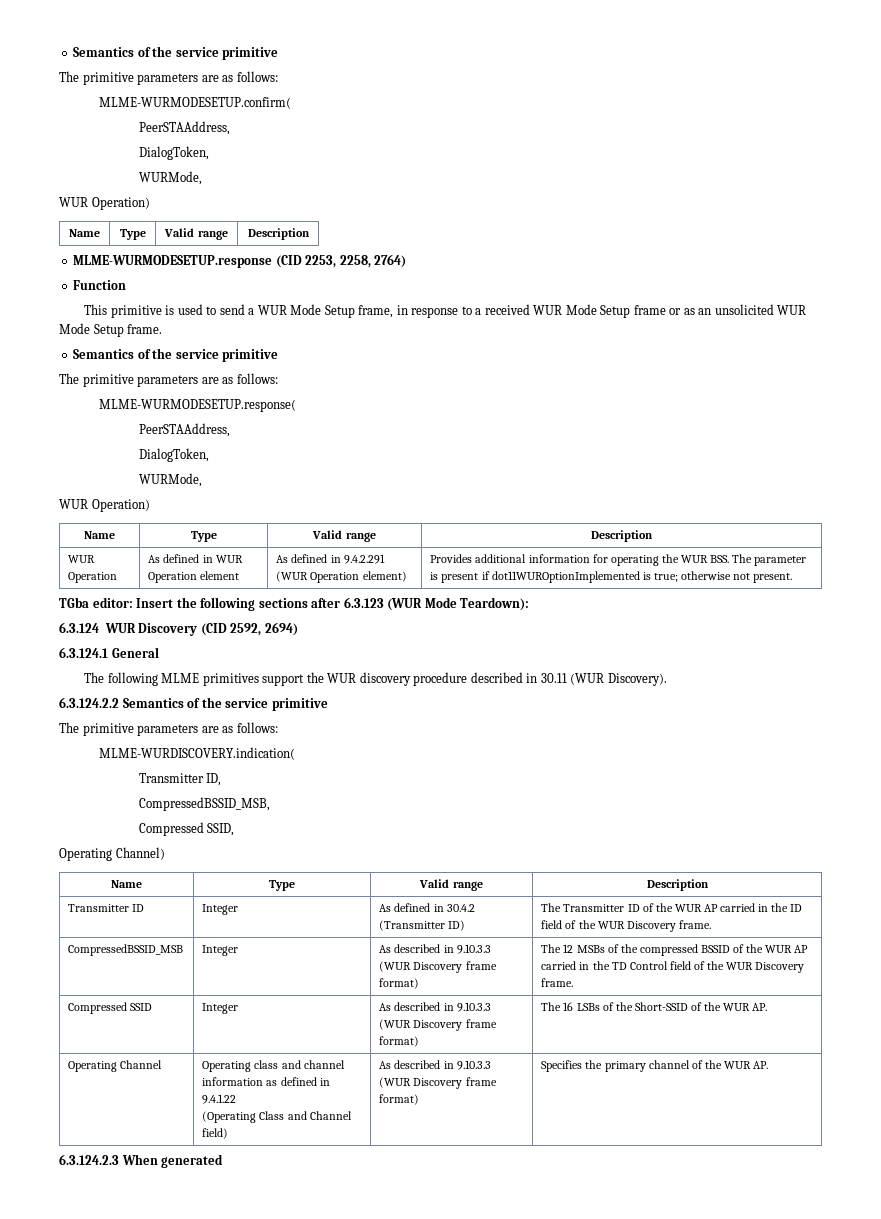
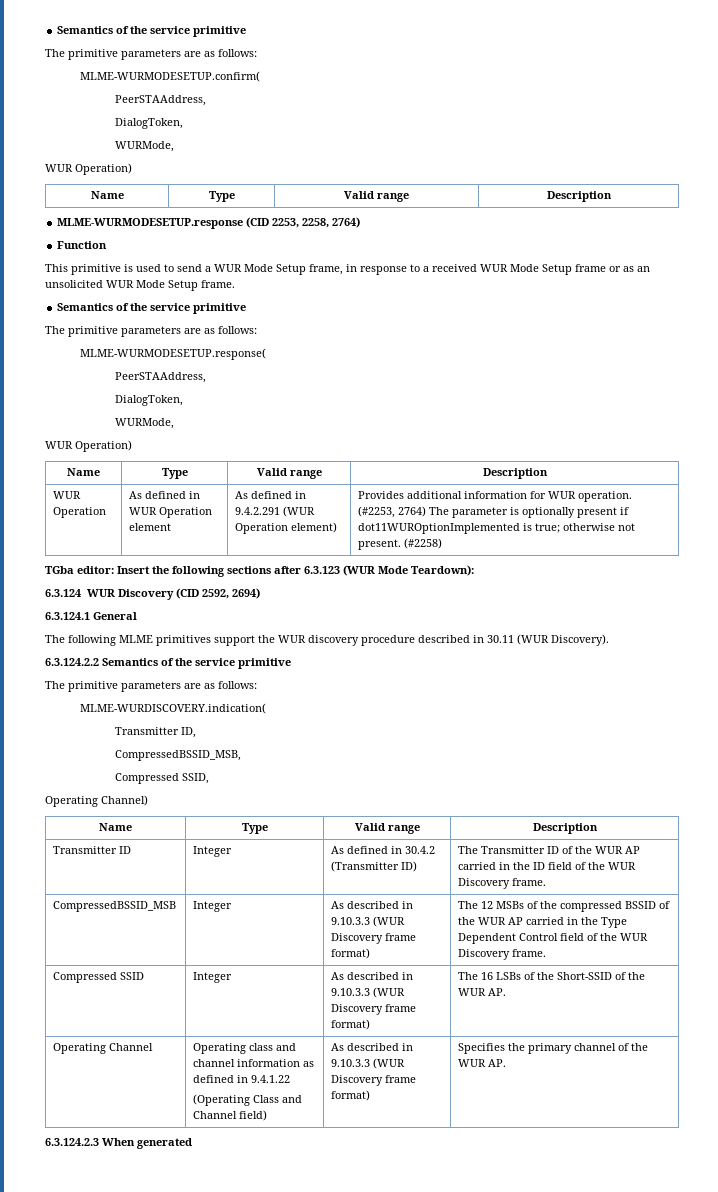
- WUR Operation | As defined in WUR Operation element | As defined in 9.4.2.291 (WUR Operation element) | Provides additional information for operating the WUR BSS. The parameter is present if dot11WUROptionImplemented is true; otherwise not present.
+ WUR Operation | As defined in WUR Operation element | As defined in 9.4.2.291 (WUR Operation element) | Provides additional information for WUR operation. (#2253, 2764) The parameter is optionally present if dot11WUROptionImplemented is true; otherwise not present. (#2258)
- CompressedBSSID_MSB | Integer | As described in 9.10.3.3 (WUR Discovery frame format) | The 12 MSBs of the compressed BSSID of the WUR AP carried in the TD Control field of the WUR Discovery frame.
+ CompressedBSSID_MSB | Integer | As described in 9.10.3.3 (WUR Discovery frame format) | The 12 MSBs of the compressed BSSID of the WUR AP carried in the Type Dependent Control field of the WUR Discovery frame.

